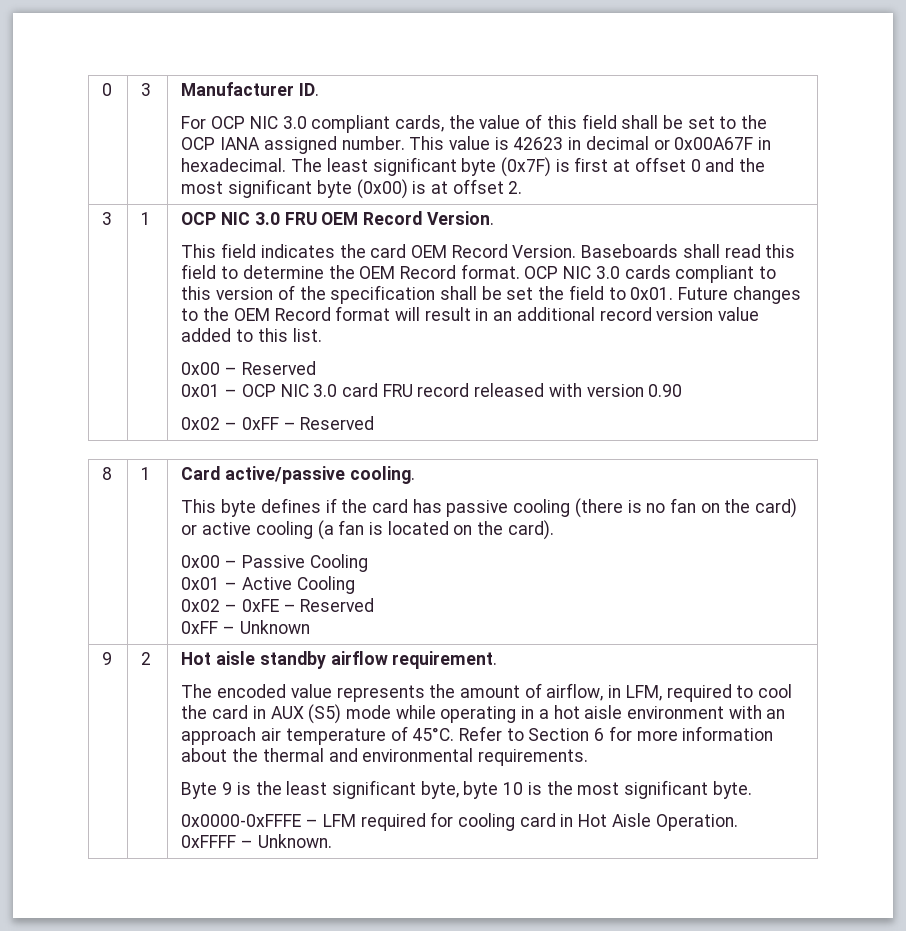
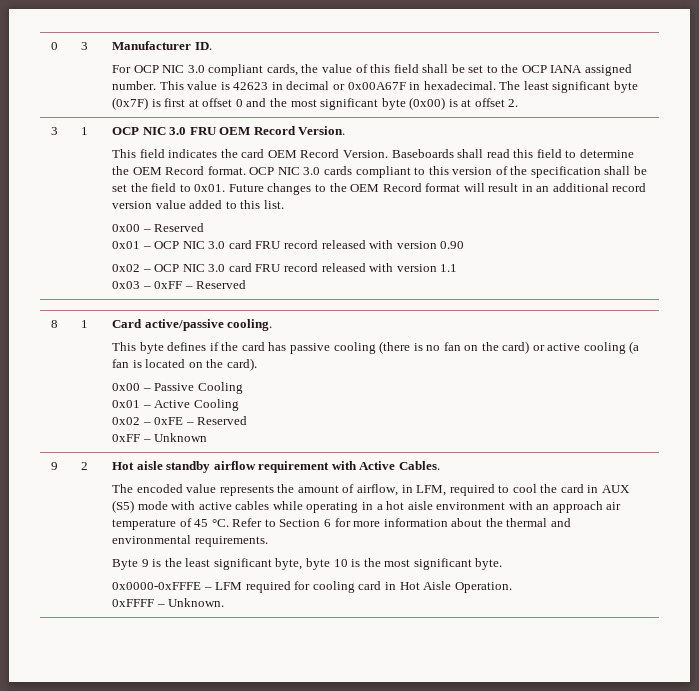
- 0x02 – 0xFF – Reserved
+ 0x02 – OCP NIC 3.0 card FRU record released with version 1.1
+ 0x03 – 0xFF – Reserved
- Hot aisle standby airflow requirement.
+ Hot aisle standby airflow requirement with Active Cables.
- The encoded value represents the amount of airflow, in LFM, required to cool the card in AUX (S5) mode while operating in a hot aisle environment with an approach air temperature of 45°C.
+ The encoded value represents the amount of airflow, in LFM, required to cool the card in AUX (S5) mode with active cables while operating in a hot aisle environment with an approach air temperature of 45 °C.

